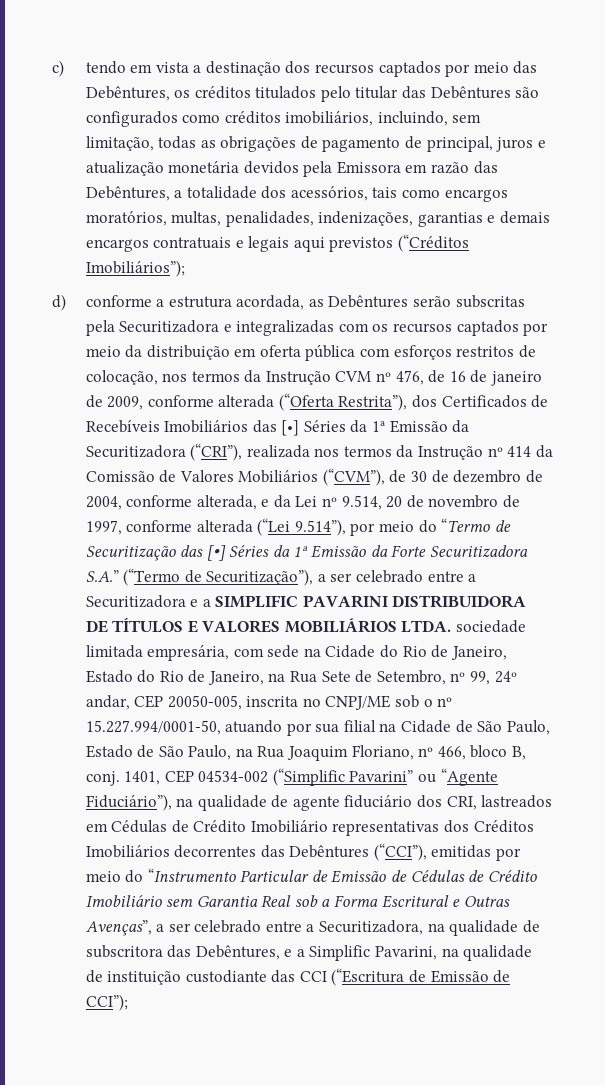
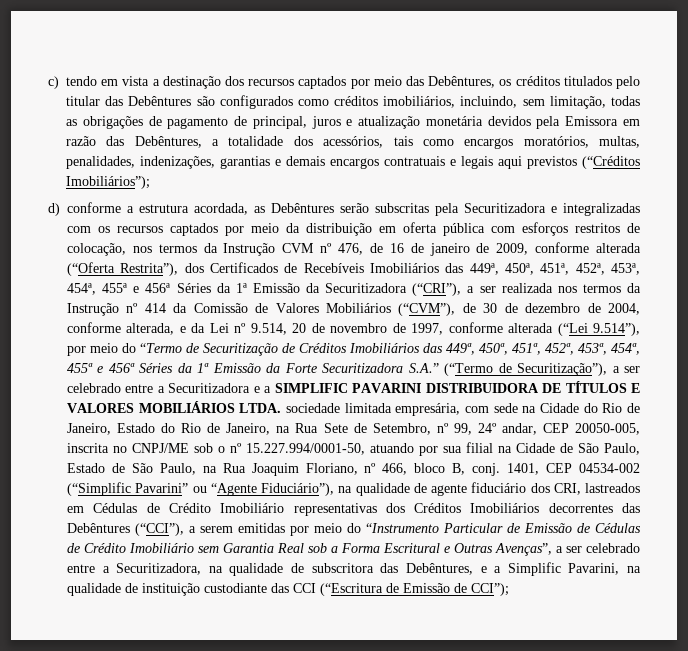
- d) conforme a estrutura acordada, as Debêntures serão subscritas pela Securitizadora e integralizadas com os recursos captados por meio da distribuição em oferta pública com esforços restritos de colocação, nos termos da Instrução CVM nº 476, de 16 de janeiro de 2009, conforme alterada (“Oferta Restrita”), dos Certificados de Recebíveis Imobiliários das [•] Séries da 1ª Emissão da Securitizadora (“CRI”), realizada nos termos da Instrução nº 414 da Comissão de Valores Mobiliários (“CVM”), de 30 de dezembro de 2004, conforme alterada, e da Lei nº 9.514, 20 de novembro de 1997, conforme alterada (“Lei 9.514”), por meio do “Termo de Securitização das [•] Séries da 1ª Emissão da Forte Securitizadora S.A.” (“Termo de Securitização”), a ser celebrado entre a Securitizadora e a SIMPLIFIC PAVARINI DISTRIBUIDORA DE TÍTULOS E VALORES MOBILIÁRIOS LTDA. sociedade limitada empresária, com sede na Cidade do Rio de Janeiro, Estado do Rio de Janeiro, na Rua Sete de Setembro, nº 99, 24º andar, CEP 20050-005, inscrita no CNPJ/ME sob o nº 15.227.994/0001-50, atuando por sua filial na Cidade de São Paulo, Estado de São Paulo, na Rua Joaquim Floriano, nº 466, bloco B, conj.
+ d) conforme a estrutura acordada, as Debêntures serão subscritas pela Securitizadora e integralizadas com os recursos captados por meio da distribuição em oferta pública com esforços restritos de colocação, nos termos da Instrução CVM nº 476, de 16 de janeiro de 2009, conforme alterada (“Oferta Restrita”), dos Certificados de Recebíveis Imobiliários das 449ª, 450ª, 451ª, 452ª, 453ª, 454ª, 455ª e 456ª Séries da 1ª Emissão da Securitizadora (“CRI”), a ser realizada nos termos da Instrução nº 414 da Comissão de Valores Mobiliários (“CVM”), de 30 de dezembro de 2004, conforme alterada, e da Lei nº 9.514, 20 de novembro de 1997, conforme alterada (“Lei 9.514”), por meio do “Termo de Securitização de Créditos Imobiliários das 449ª, 450ª, 451ª, 452ª, 453ª, 454ª, 455ª e 456ª Séries da 1ª Emissão da Forte Securitizadora S.A.” (“Termo de Securitização”), a ser celebrado entre a Securitizadora e a SIMPLIFIC PAVARINI DISTRIBUIDORA DE TÍTULOS E VALORES MOBILIÁRIOS LTDA. sociedade limitada empresária, com sede na Cidade do Rio de Janeiro, Estado do Rio de Janeiro, na Rua Sete de Setembro, nº 99, 24º andar, CEP 20050-005, inscrita no CNPJ/ME sob o nº 15.227.994/0001-50, atuando por sua filial na Cidade de São Paulo, Estado de São Paulo, na Rua Joaquim Floriano, nº 466, bloco B, conj.
- 1401, CEP 04534-002 (“Simplific Pavarini” ou “Agente Fiduciário”), na qualidade de agente fiduciário dos CRI, lastreados em Cédulas de Crédito Imobiliário representativas dos Créditos Imobiliários decorrentes das Debêntures (“CCI”), emitidas por meio do “Instrumento Particular de Emissão de Cédulas de Crédito Imobiliário sem Garantia Real sob a Forma Escritural e Outras Avenças”, a ser celebrado entre a Securitizadora, na qualidade de subscritora das Debêntures, e a Simplific Pavarini, na qualidade de instituição custodiante das CCI (“Escritura de Emissão de CCI”);
+ 1401, CEP 04534-002 (“Simplific Pavarini” ou “Agente Fiduciário”), na qualidade de agente fiduciário dos CRI, lastreados em Cédulas de Crédito Imobiliário representativas dos Créditos Imobiliários decorrentes das Debêntures (“CCI”), a serem emitidas por meio do “Instrumento Particular de Emissão de Cédulas de Crédito Imobiliário sem Garantia Real sob a Forma Escritural e Outras Avenças”, a ser celebrado entre a Securitizadora, na qualidade de subscritora das Debêntures, e a Simplific Pavarini, na qualidade de instituição custodiante das CCI (“Escritura de Emissão de CCI”);

